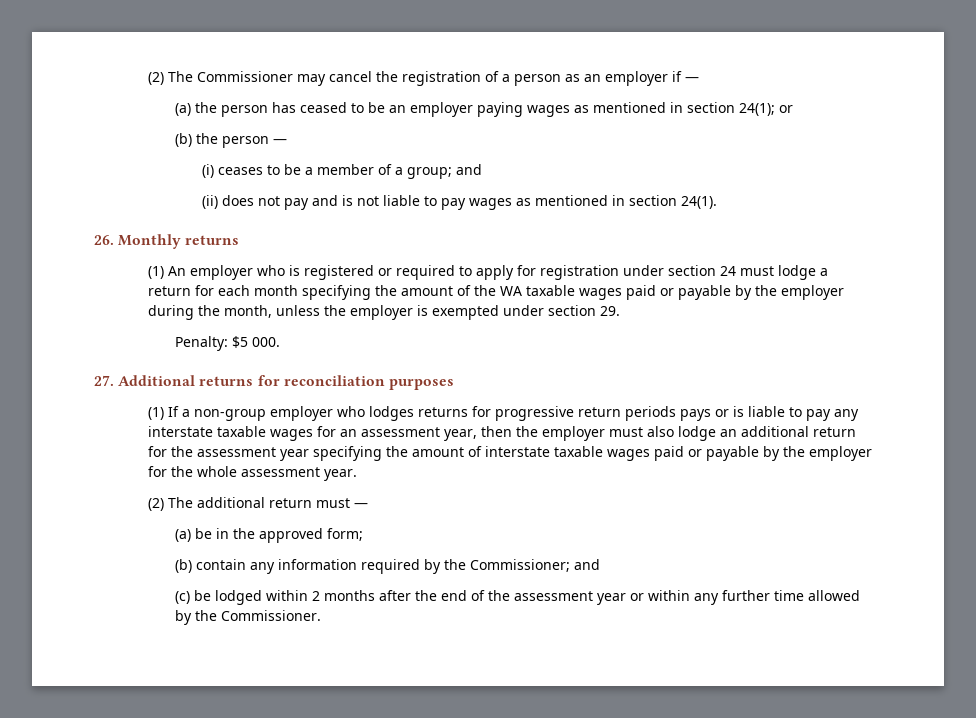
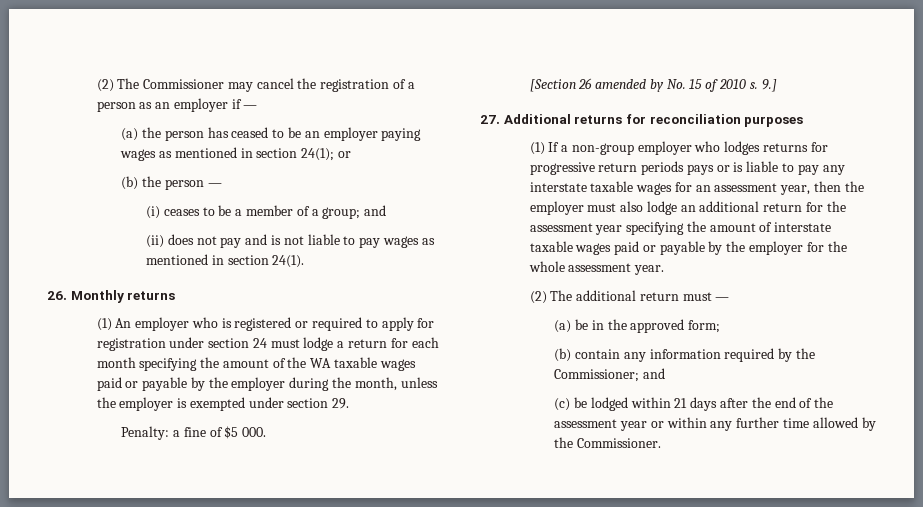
- Penalty: $5 000.
+ Penalty: a fine of $5 000.
+ [Section 26 amended by No. 15 of 2010 s. 9.]
- (c) be lodged within 2 months after the end of the assessment year or within any further time allowed by the Commissioner.
+ (c) be lodged within 21 days after the end of the assessment year or within any further time allowed by the Commissioner.

